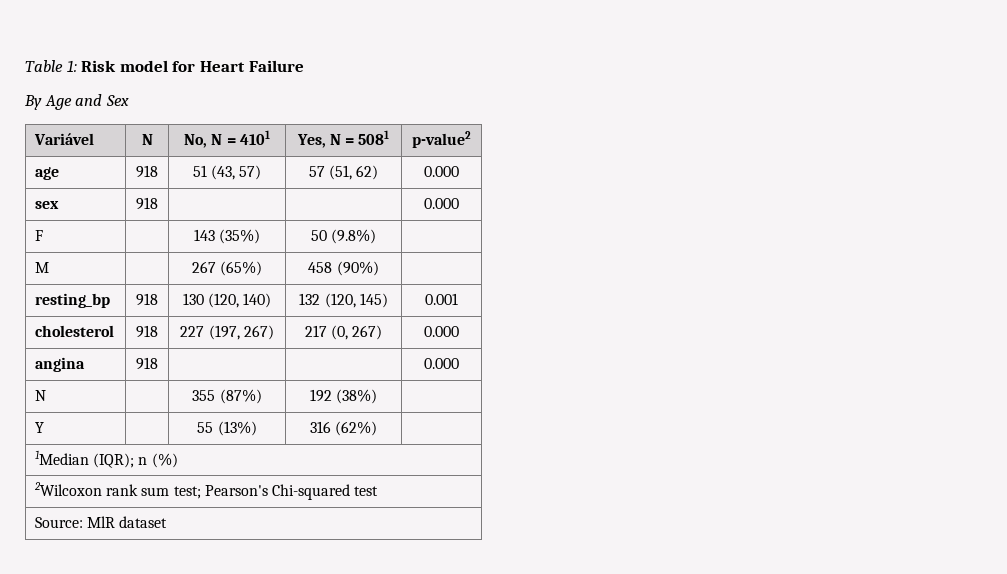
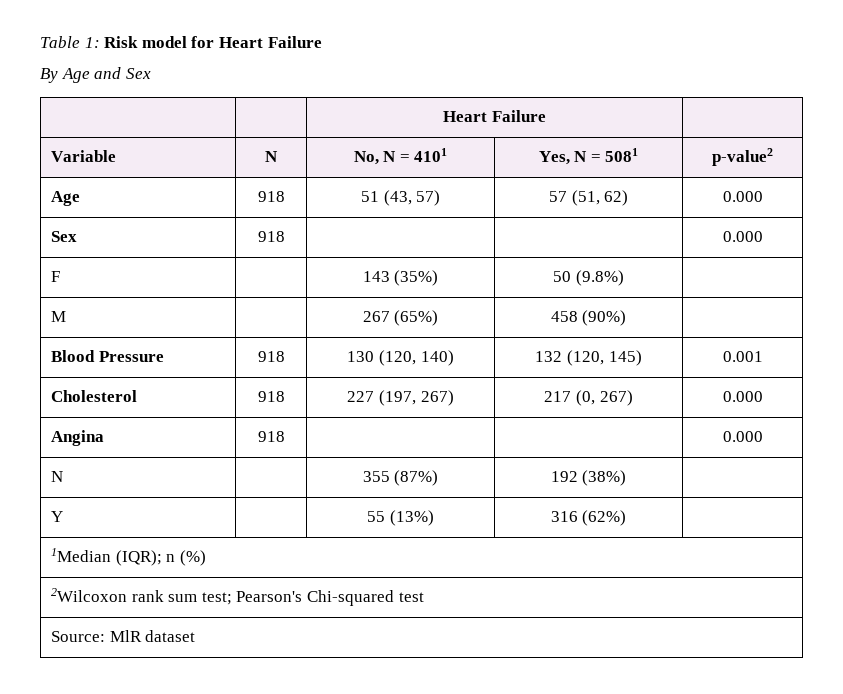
- Variável | N | No, N = 4101 | Yes, N = 5081 | p-value2
+ | | Heart Failure |
+ Variable | N | No, N = 4101 | Yes, N = 5081 | p-value2
- age | 918 | 51 (43, 57) | 57 (51, 62) | 0.000
+ Age | 918 | 51 (43, 57) | 57 (51, 62) | 0.000
- sex | 918 | | | 0.000
+ Sex | 918 | | | 0.000
- resting_bp | 918 | 130 (120, 140) | 132 (120, 145) | 0.001
+ Blood Pressure | 918 | 130 (120, 140) | 132 (120, 145) | 0.001
- cholesterol | 918 | 227 (197, 267) | 217 (0, 267) | 0.000
+ Cholesterol | 918 | 227 (197, 267) | 217 (0, 267) | 0.000
- angina | 918 | | | 0.000
+ Angina | 918 | | | 0.000

